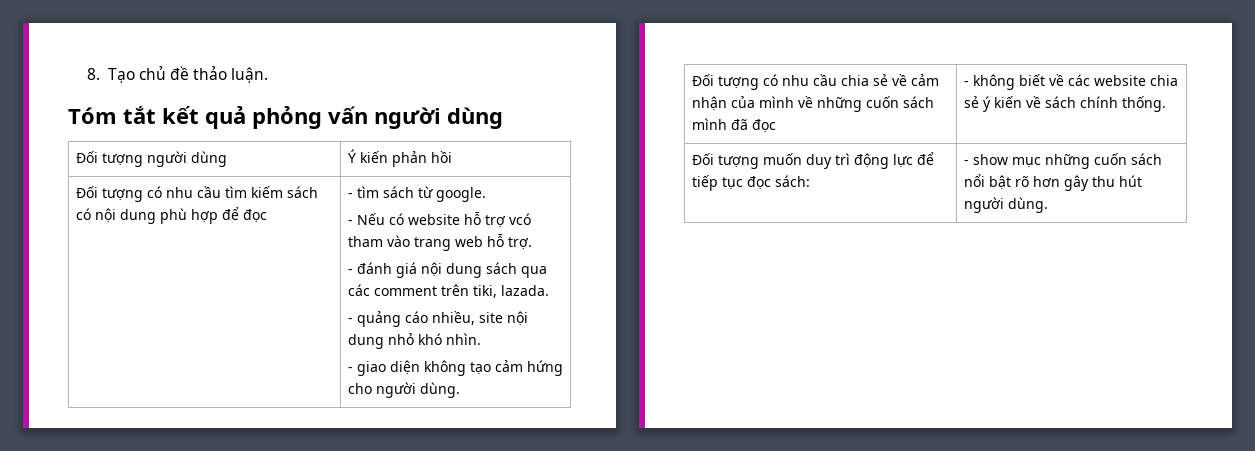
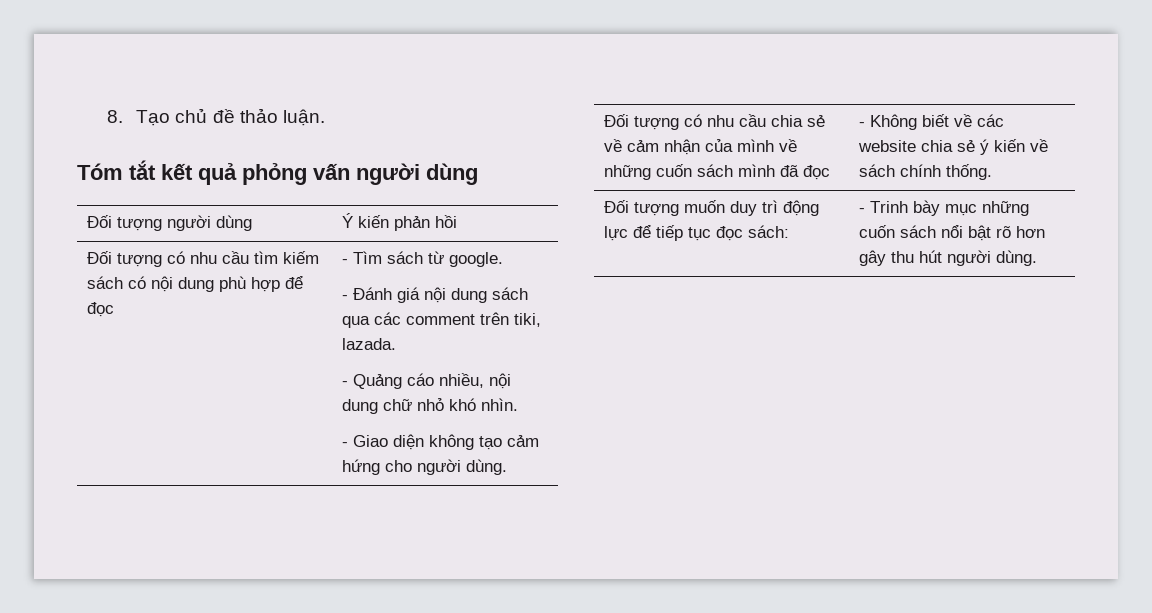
- - tìm sách từ google.
+ - Tìm sách từ google.
- - Nếu có website hỗ trợ vcó tham vào trang web hỗ trợ.
- - đánh giá nội dung sách qua các comment trên tiki, lazada.
+ - Đánh giá nội dung sách qua các comment trên tiki, lazada.
- - quảng cáo nhiều, site nội dung nhỏ khó nhìn.
+ - Quảng cáo nhiều, nội dung chữ nhỏ khó nhìn.
- - giao diện không tạo cảm hứng cho người dùng.
+ - Giao diện không tạo cảm hứng cho người dùng.
- Đối tượng có nhu cầu chia sẻ về cảm nhận của mình về những cuốn sách mình đã đọc | - không biết về các website chia sẻ ý kiến về sách chính thống.
+ Đối tượng có nhu cầu chia sẻ về cảm nhận của mình về những cuốn sách mình đã đọc | - Không biết về các website chia sẻ ý kiến về sách chính thống.
- Đối tượng muốn duy trì động lực để tiếp tục đọc sách: | - show mục những cuốn sách nổi bật rõ hơn gây thu hút người dùng.
+ Đối tượng muốn duy trì động lực để tiếp tục đọc sách: | - Trinh bày mục những cuốn sách nổi bật rõ hơn gây thu hút người dùng.

